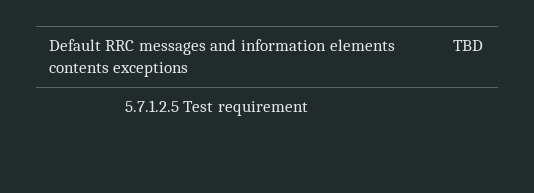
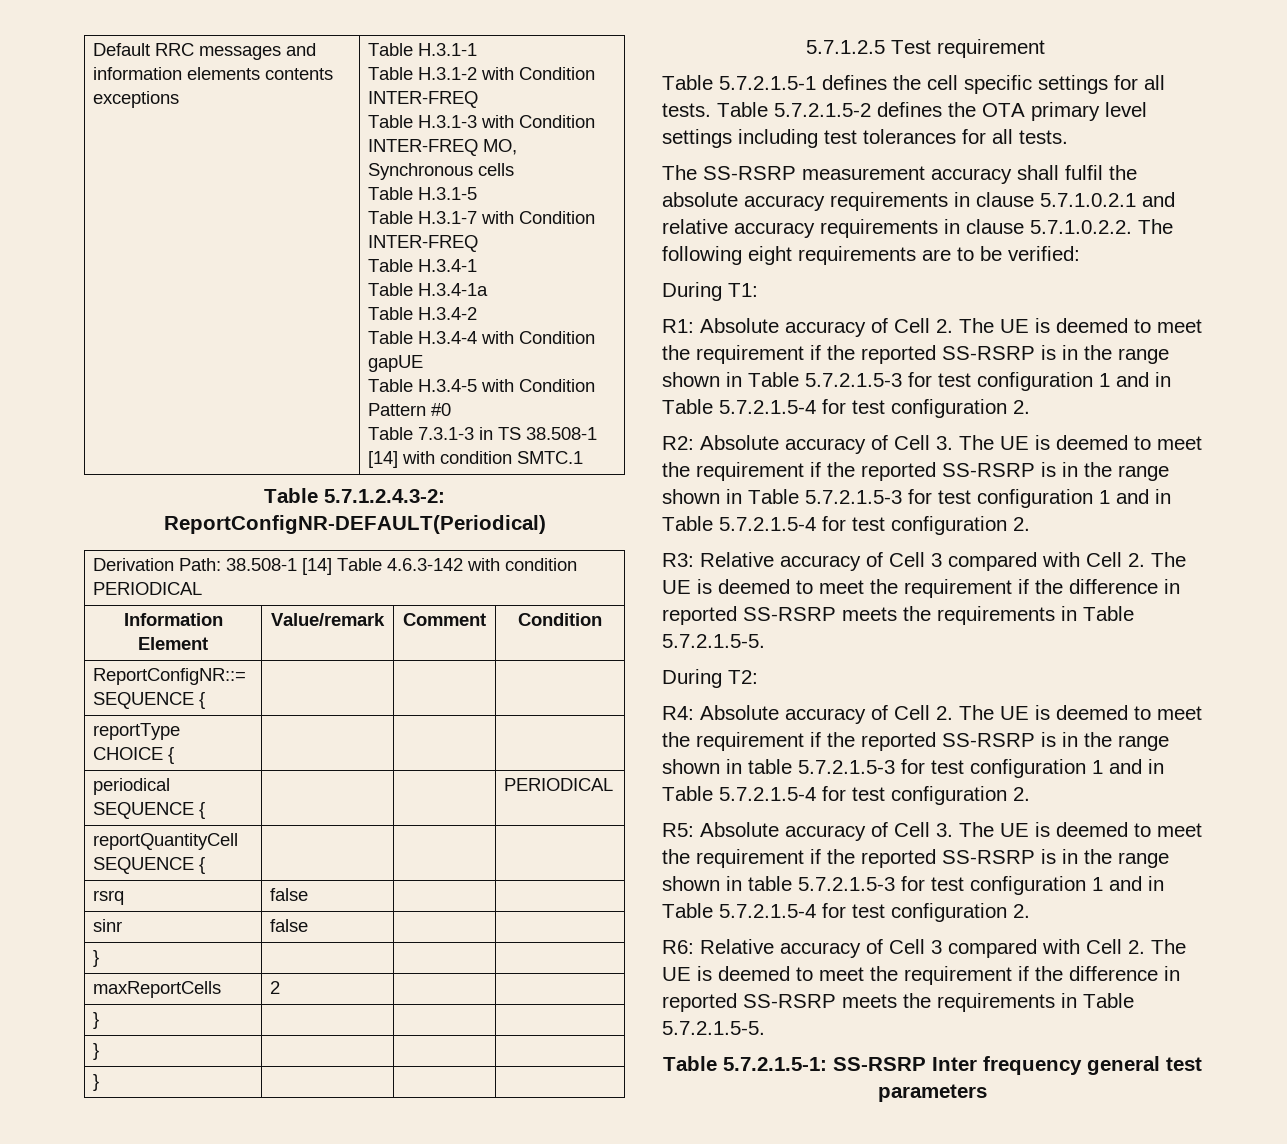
- TBD
+ Table H.3.1-1
+ Table H.3.1-2 with Condition INTER-FREQ
+ Table H.3.1-3 with Condition INTER-FREQ MO, Synchronous cells
+ Table H.3.1-5
+ Table H.3.1-7 with Condition INTER-FREQ
+ Table H.3.4-1
+ Table H.3.4-1a
+ Table H.3.4-2
+ Table H.3.4-4 with Condition gapUE
+ Table H.3.4-5 with Condition Pattern #0
+ Table 7.3.1-3 in TS 38.508-1 [14] with condition SMTC.1
+ Table 5.7.1.2.4.3-2: ReportConfigNR-DEFAULT(Periodical)
+ Derivation Path: 38.508-1 [14] Table 4.6.3-142 with condition PERIODICAL
+ Information Element | Value/remark | Comment | Condition
+ ReportConfigNR::= SEQUENCE { | | |
+ reportType CHOICE { | | |
+ periodical SEQUENCE { | | | PERIODICAL
+ reportQuantityCell SEQUENCE { | | |
+ rsrq | false | |
+ sinr | false | |
+ } | | |
+ maxReportCells | 2 | |
+ } | | |
+ } | | |
+ } | | |
  5.7.1.2.5 Test requirement
+ Table 5.7.2.1.5-1 defines the cell specific settings for all tests. Table 5.7.2.1.5-2 defines the OTA primary level settings including test tolerances for all tests.
+ The SS-RSRP measurement accuracy shall fulfil the absolute accuracy requirements in clause 5.7.1.0.2.1 and relative accuracy requirements in clause 5.7.1.0.2.2. The following eight requirements are to be verified:
+ During T1:
+ R1: Absolute accuracy of Cell 2. The UE is deemed to meet the requirement if the reported SS-RSRP is in the range shown in Table 5.7.2.1.5-3 for test configuration 1 and in Table 5.7.2.1.5-4 for test configuration 2.
+ R2: Absolute accuracy of Cell 3. The UE is deemed to meet the requirement if the reported SS-RSRP is in the range shown in Table 5.7.2.1.5-3 for test configuration 1 and in Table 5.7.2.1.5-4 for test configuration 2.
+ R3: Relative accuracy of Cell 3 compared with Cell 2. The UE is deemed to meet the requirement if the difference in reported SS-RSRP meets the requirements in Table 5.7.2.1.5-5.
+ During T2:
+ R4: Absolute accuracy of Cell 2. The UE is deemed to meet the requirement if the reported SS-RSRP is in the range shown in table 5.7.2.1.5-3 for test configuration 1 and in Table 5.7.2.1.5-4 for test configuration 2.
+ R5: Absolute accuracy of Cell 3. The UE is deemed to meet the requirement if the reported SS-RSRP is in the range shown in table 5.7.2.1.5-3 for test configuration 1 and in Table 5.7.2.1.5-4 for test configuration 2.
+ R6: Relative accuracy of Cell 3 compared with Cell 2. The UE is deemed to meet the requirement if the difference in reported SS-RSRP meets the requirements in Table 5.7.2.1.5-5.
+ Table 5.7.2.1.5-1: SS-RSRP Inter frequency general test parameters

